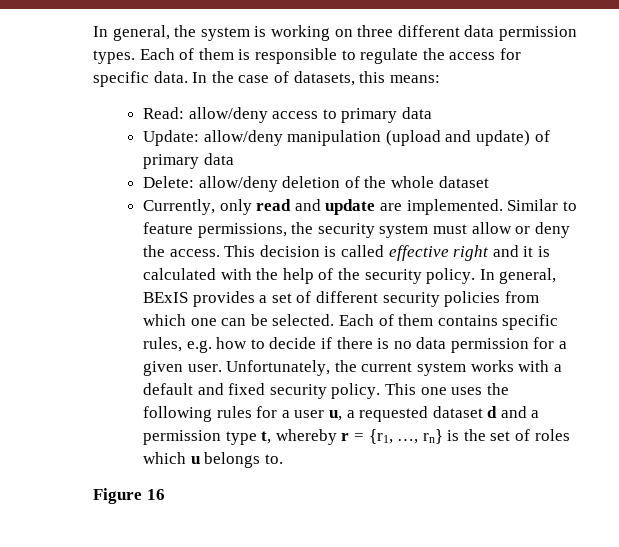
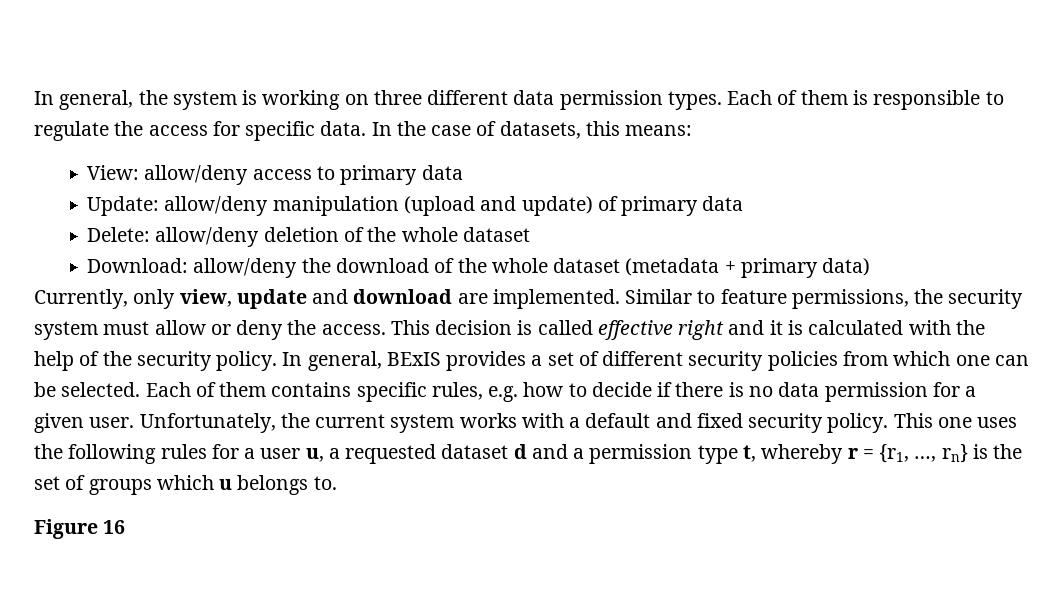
- Read: allow/deny access to primary data
+ View: allow/deny access to primary data
- Currently, only read and update are implemented.
+ Download: allow/deny the download of the whole dataset (metadata + primary data)
+ Currently, only view, update and download are implemented.
- This one uses the following rules for a user u, a requested dataset d and a permission type t, whereby r = {r1, …, rn} is the set of roles which u belongs to.
+ This one uses the following rules for a user u, a requested dataset d and a permission type t, whereby r = {r1, …, rn} is the set of groups which u belongs to.

